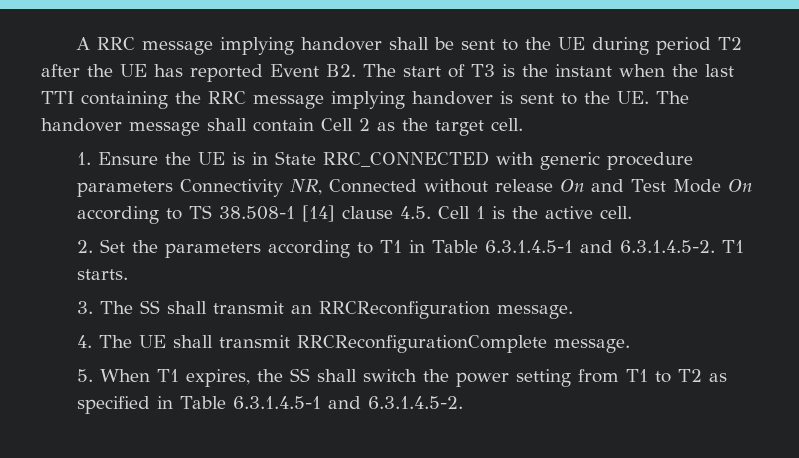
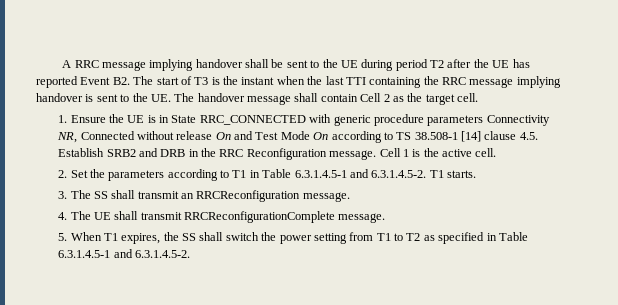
- 1. Ensure the UE is in State RRC_CONNECTED with generic procedure parameters Connectivity NR, Connected without release On and Test Mode On according to TS 38.508-1 [14] clause 4.5. Cell 1 is the active cell.
+ 1. Ensure the UE is in State RRC_CONNECTED with generic procedure parameters Connectivity NR, Connected without release On and Test Mode On according to TS 38.508-1 [14] clause 4.5. Establish SRB2 and DRB in the RRC Reconfiguration message. Cell 1 is the active cell.

